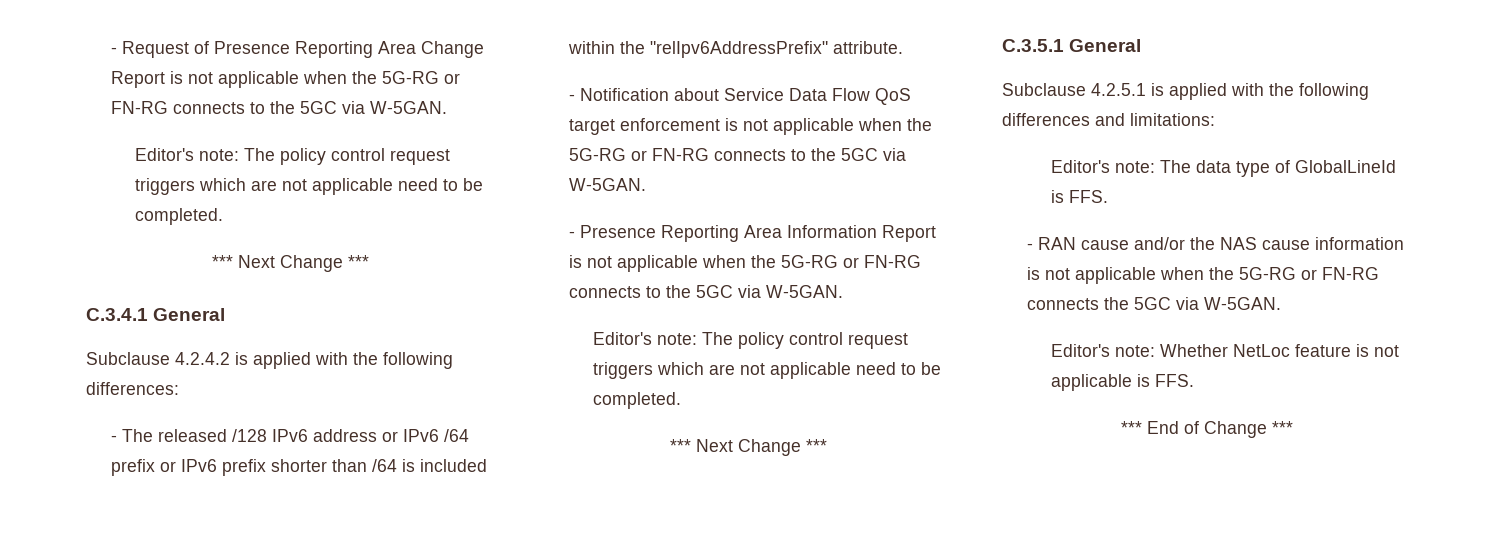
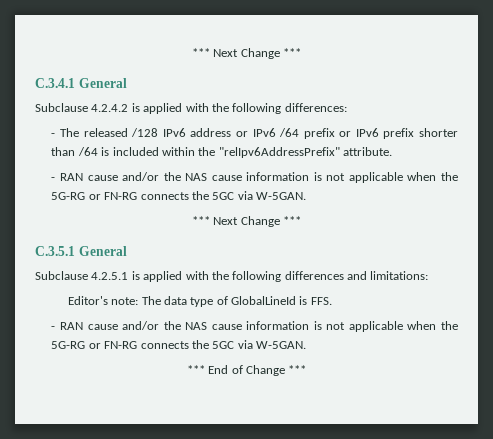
- - Request of Presence Reporting Area Change Report is not applicable when the 5G-RG or FN-RG connects to the 5GC via W-5GAN.
- Editor's note: The policy control request triggers which are not applicable need to be completed.
  - The released /128 IPv6 address or IPv6 /64 prefix or IPv6 prefix shorter than /64 is included within the "relIpv6AddressPrefix" attribute.
- - Notification about Service Data Flow QoS target enforcement is not applicable when the 5G-RG or FN-RG connects to the 5GC via W-5GAN.
- - Presence Reporting Area Information Report is not applicable when the 5G-RG or FN-RG connects to the 5GC via W-5GAN.
- Editor's note: The policy control request triggers which are not applicable need to be completed.
+ - RAN cause and/or the NAS cause information is not applicable when the 5G-RG or FN-RG connects the 5GC via W-5GAN.
- Editor's note: Whether NetLoc feature is not applicable is FFS.

